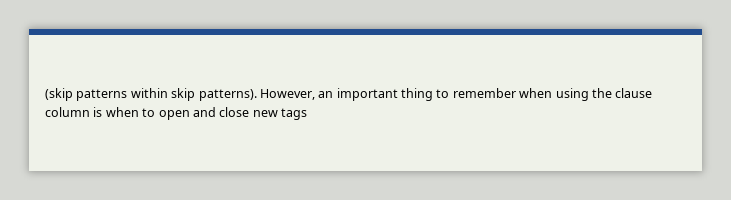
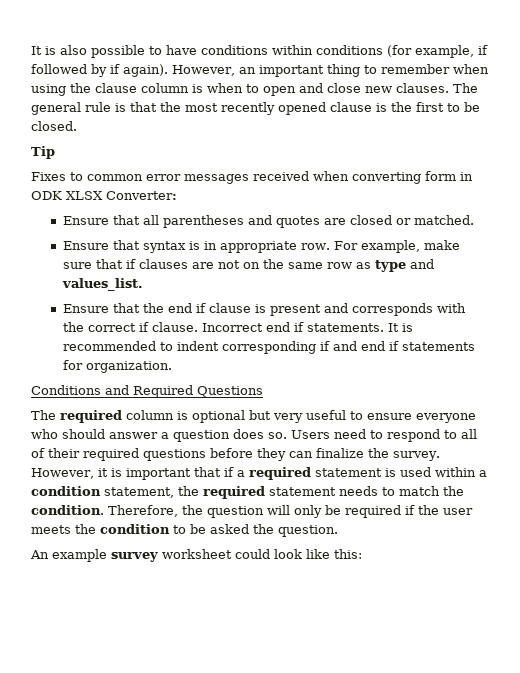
- (skip patterns within skip patterns).
+ It is also possible to have conditions within conditions (for example, if followed by if again).
- However, an important thing to remember when using the clause column is when to open and close new tags
+ However, an important thing to remember when using the clause column is when to open and close new clauses. The general rule is that the most recently opened clause is the first to be closed.
+ Tip
+ Fixes to common error messages received when converting form in ODK XLSX Converter:
+ Ensure that all parentheses and quotes are closed or matched.
+ Ensure that syntax is in appropriate row. For example, make sure that if clauses are not on the same row as type and values_list.
+ Ensure that the end if clause is present and corresponds with the correct if clause. Incorrect end if statements. It is recommended to indent corresponding if and end if statements for organization.
+ Conditions and Required Questions
+ The required column is optional but very useful to ensure everyone who should answer a question does so. Users need to respond to all of their required questions before they can finalize the survey. However, it is important that if a required statement is used within a condition statement, the required statement needs to match the condition. Therefore, the question will only be required if the user meets the condition to be asked the question.
+ An example survey worksheet could look like this:

